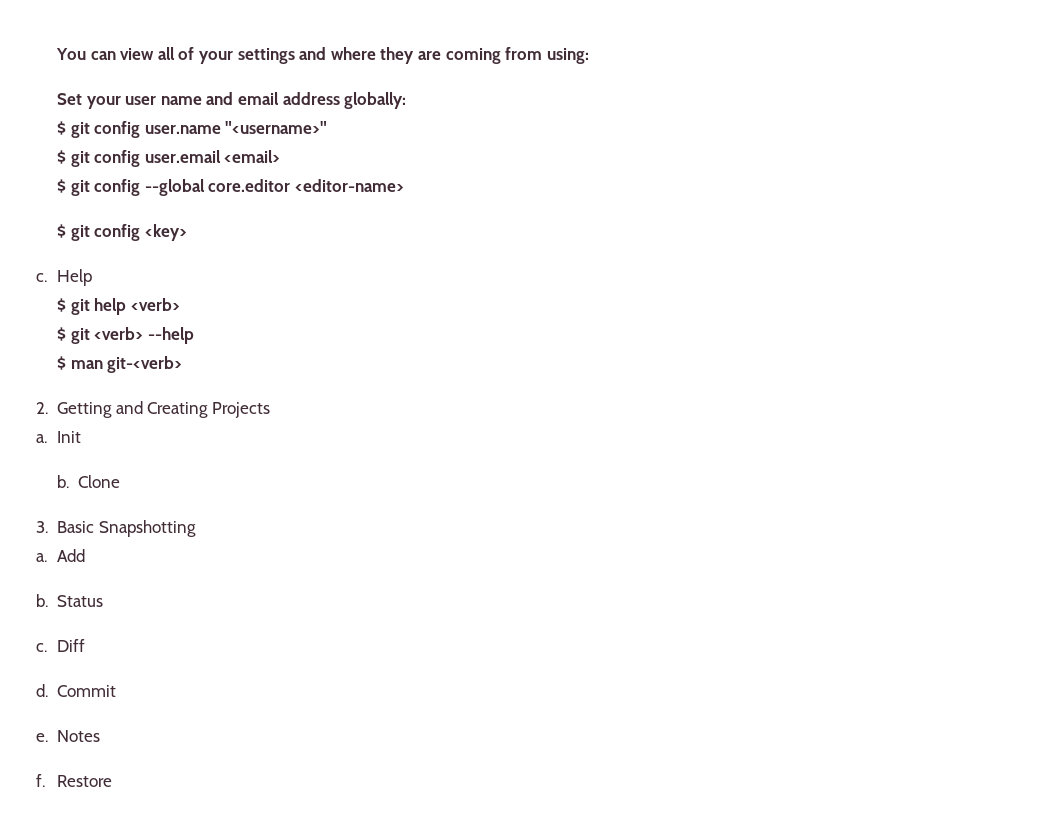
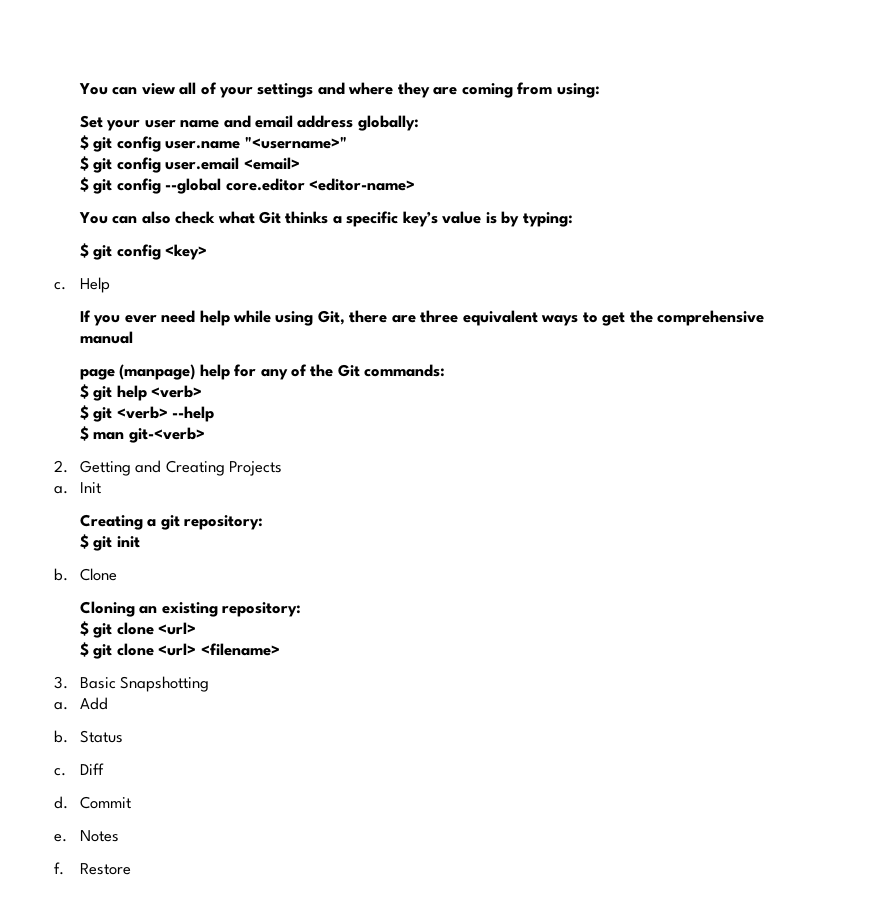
+ You can also check what Git thinks a specific key’s value is by typing:
+ If you ever need help while using Git, there are three equivalent ways to get the comprehensive manual
+ page (manpage) help for any of the Git commands:
+ Creating a git repository:
+ $ git init
  b. Clone
+ Cloning an existing repository:
+ $ git clone <url>
+ $ git clone <url> <filename>

